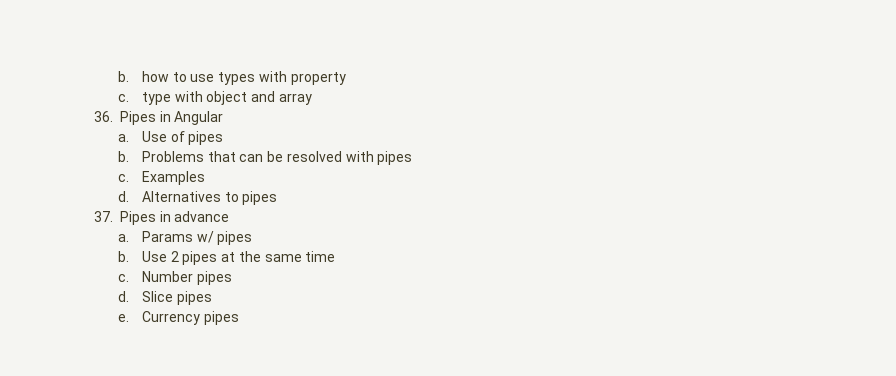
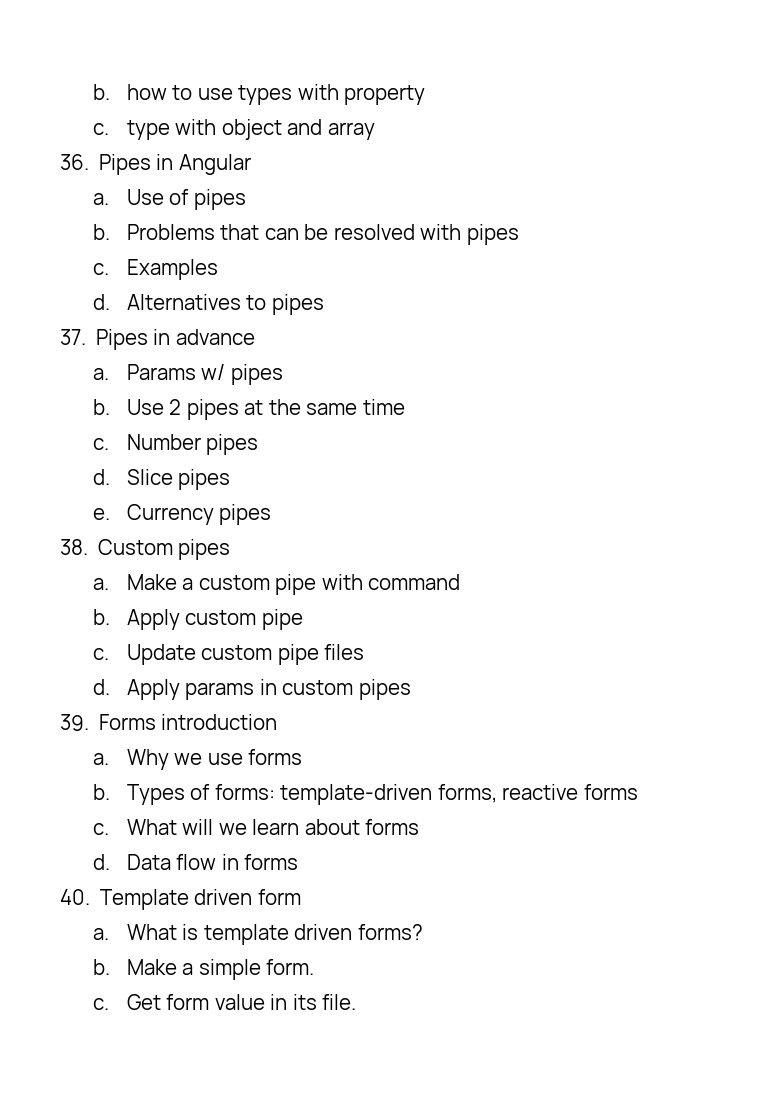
+ 38. Custom pipes
+ a. Make a custom pipe with command
+ b. Apply custom pipe
+ c. Update custom pipe files
+ d. Apply params in custom pipes
+ 39. Forms introduction
+ a. Why we use forms
+ b. Types of forms: template-driven forms, reactive forms
+ c. What will we learn about forms
+ d. Data flow in forms
+ 40. Template driven form
+ a. What is template driven forms?
+ b. Make a simple form.
+ c. Get form value in its file.

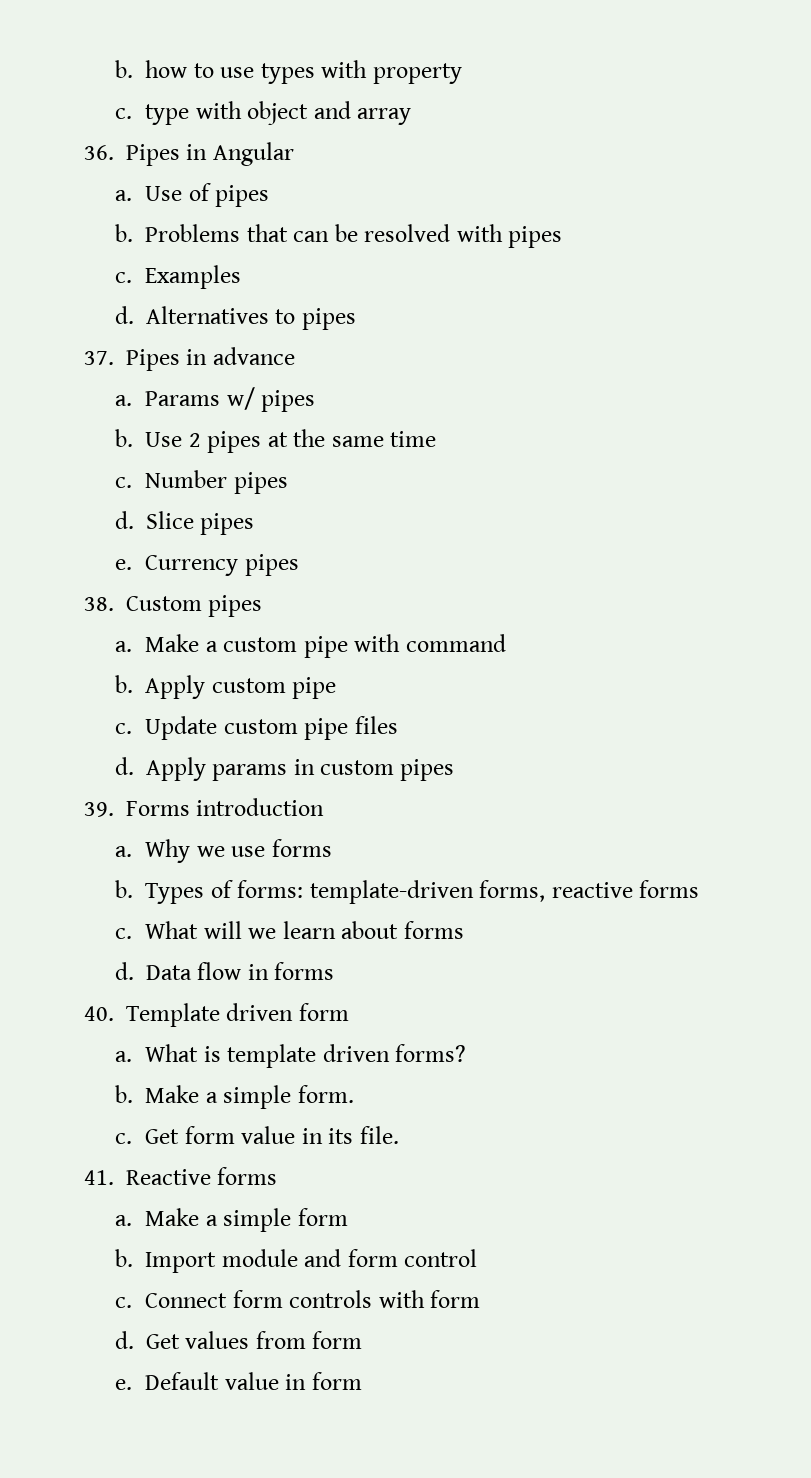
+ 41. Reactive forms
+ a. Make a simple form
+ b. Import module and form control
+ c. Connect form controls with form
+ d. Get values from form
+ e. Default value in form

